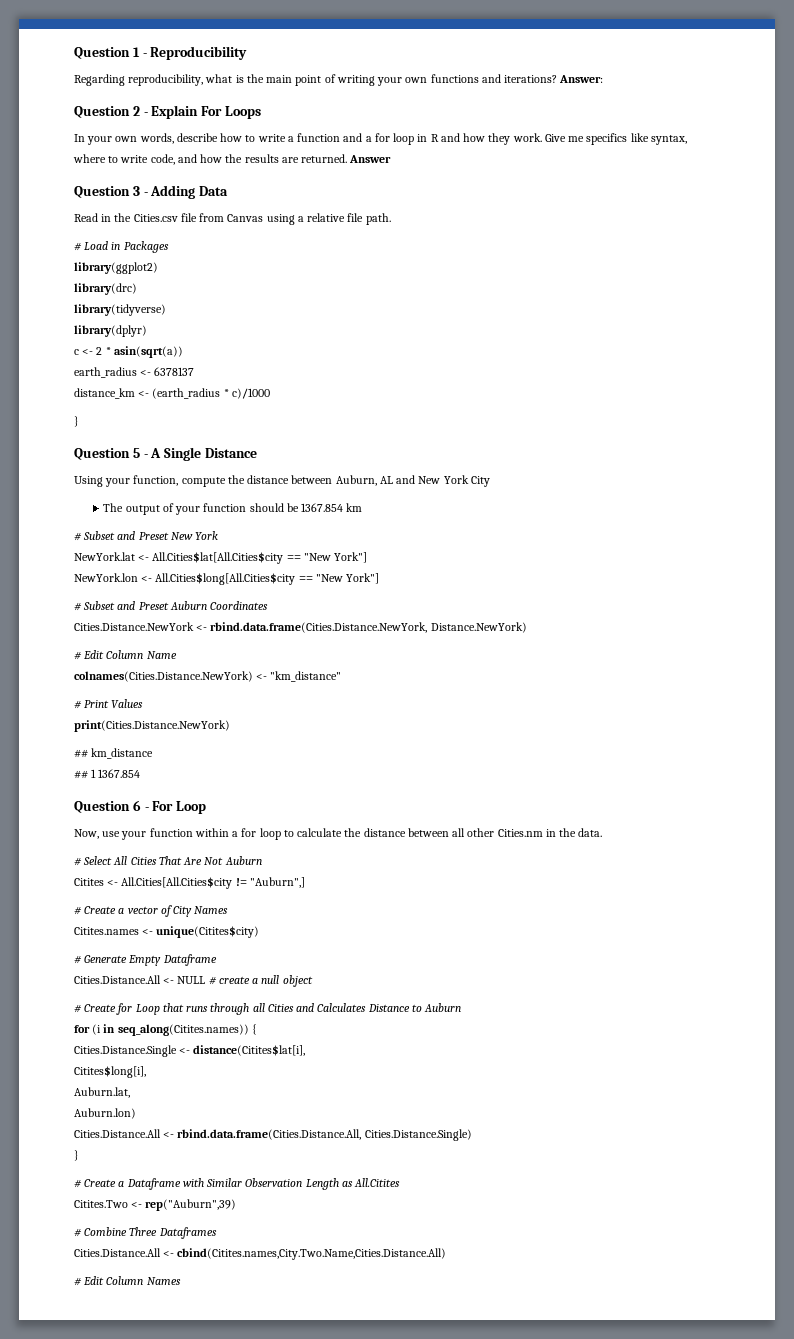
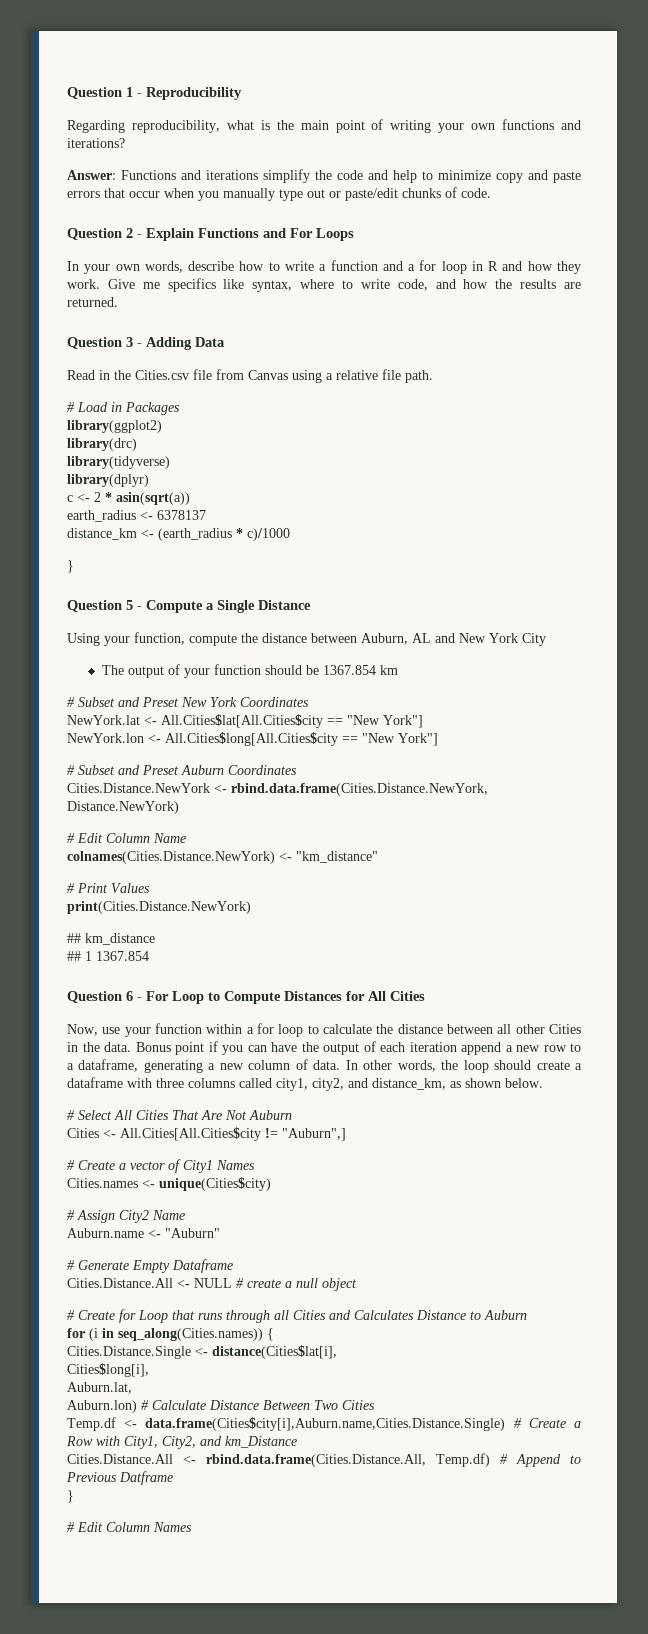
- Regarding reproducibility, what is the main point of writing your own functions and iterations? Answer:
+ Regarding reproducibility, what is the main point of writing your own functions and iterations?
+ Answer: Functions and iterations simplify the code and help to minimize copy and paste errors that occur when you manually type out or paste/edit chunks of code.
- Question 2 - Explain For Loops
+ Question 2 - Explain Functions and For Loops
- Answer
- Question 5 - A Single Distance
+ Question 5 - Compute a Single Distance
- # Subset and Preset New York
+ # Subset and Preset New York Coordinates
- Question 6 - For Loop
+ Question 6 - For Loop to Compute Distances for All Cities
- Now, use your function within a for loop to calculate the distance between all other Cities.nm in the data.
+ Now, use your function within a for loop to calculate the distance between all other Cities in the data. Bonus point if you can have the output of each iteration append a new row to a dataframe, generating a new column of data. In other words, the loop should create a dataframe with three columns called city1, city2, and distance_km, as shown below.
- Citites <- All.Cities[All.Cities$city != "Auburn",]
+ Cities <- All.Cities[All.Cities$city != "Auburn",]
- # Create a vector of City Names
+ # Create a vector of City1 Names
- Citites.names <- unique(Citites$city)
+ Cities.names <- unique(Cities$city)
+ # Assign City2 Name
+ Auburn.name <- "Auburn"
- for (i in seq_along(Citites.names)) {
+ for (i in seq_along(Cities.names)) {
- Cities.Distance.Single <- distance(Citites$lat[i],
- Citites$long[i],
+ Cities.Distance.Single <- distance(Cities$lat[i],
+ Cities$long[i],
- Auburn.lon)
- Cities.Distance.All <- rbind.data.frame(Cities.Distance.All, Cities.Distance.Single)
+ Auburn.lon) # Calculate Distance Between Two Cities
+ Temp.df <- data.frame(Cities$city[i],Auburn.name,Cities.Distance.Single) # Create a Row with City1, City2, and km_Distance
+ Cities.Distance.All <- rbind.data.frame(Cities.Distance.All, Temp.df) # Append to Previous Datframe
  }
- # Create a Dataframe with Similar Observation Length as All.Citites
- Citites.Two <- rep("Auburn",39)
- # Combine Three Dataframes
- Cities.Distance.All <- cbind(Citites.names,City.Two.Name,Cities.Distance.All)

